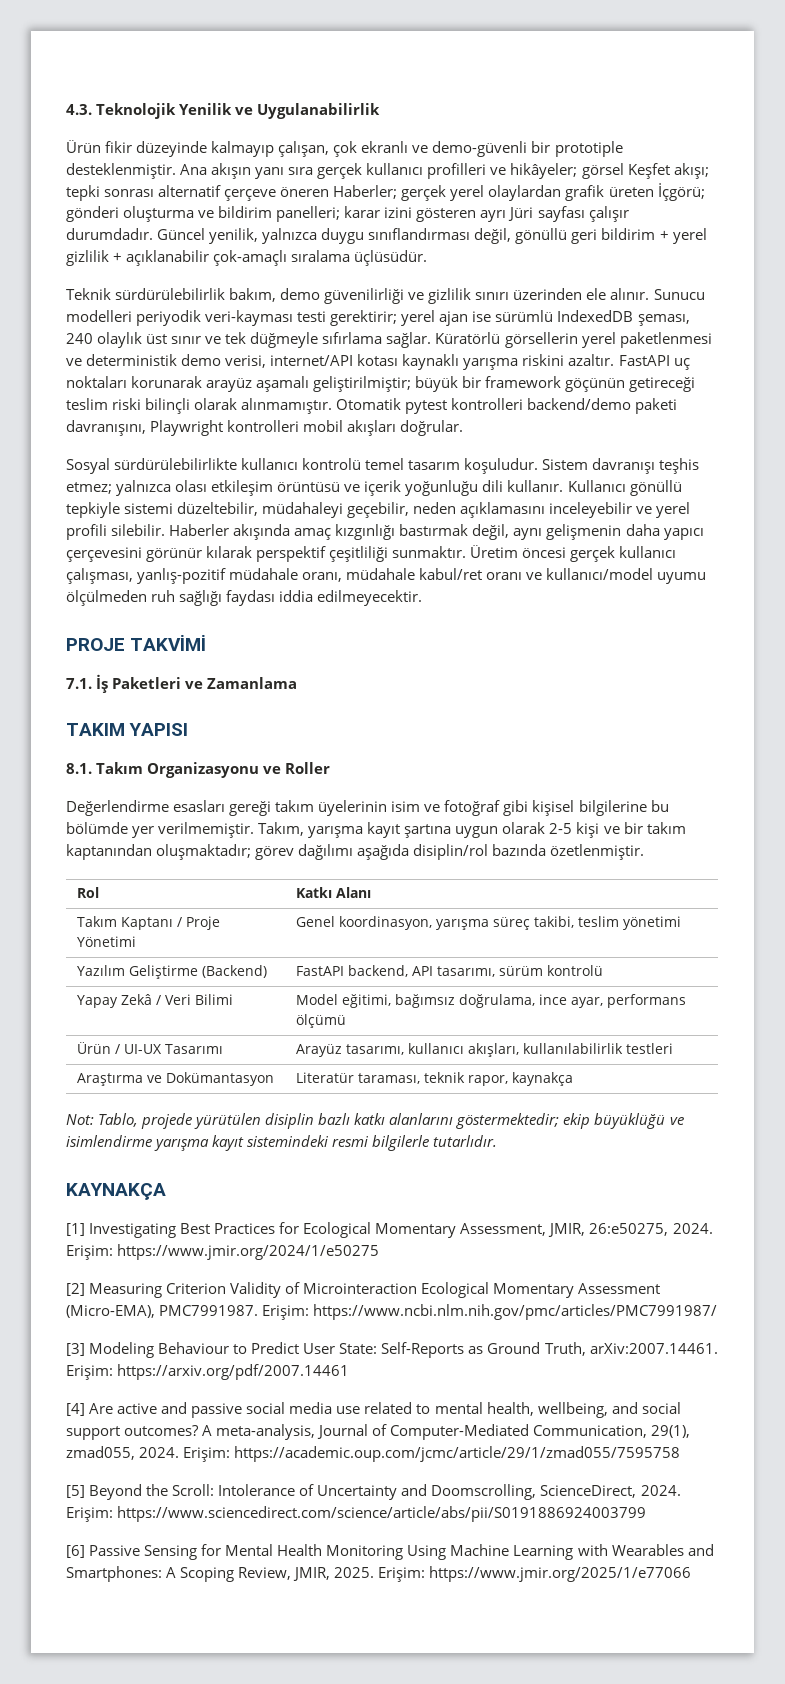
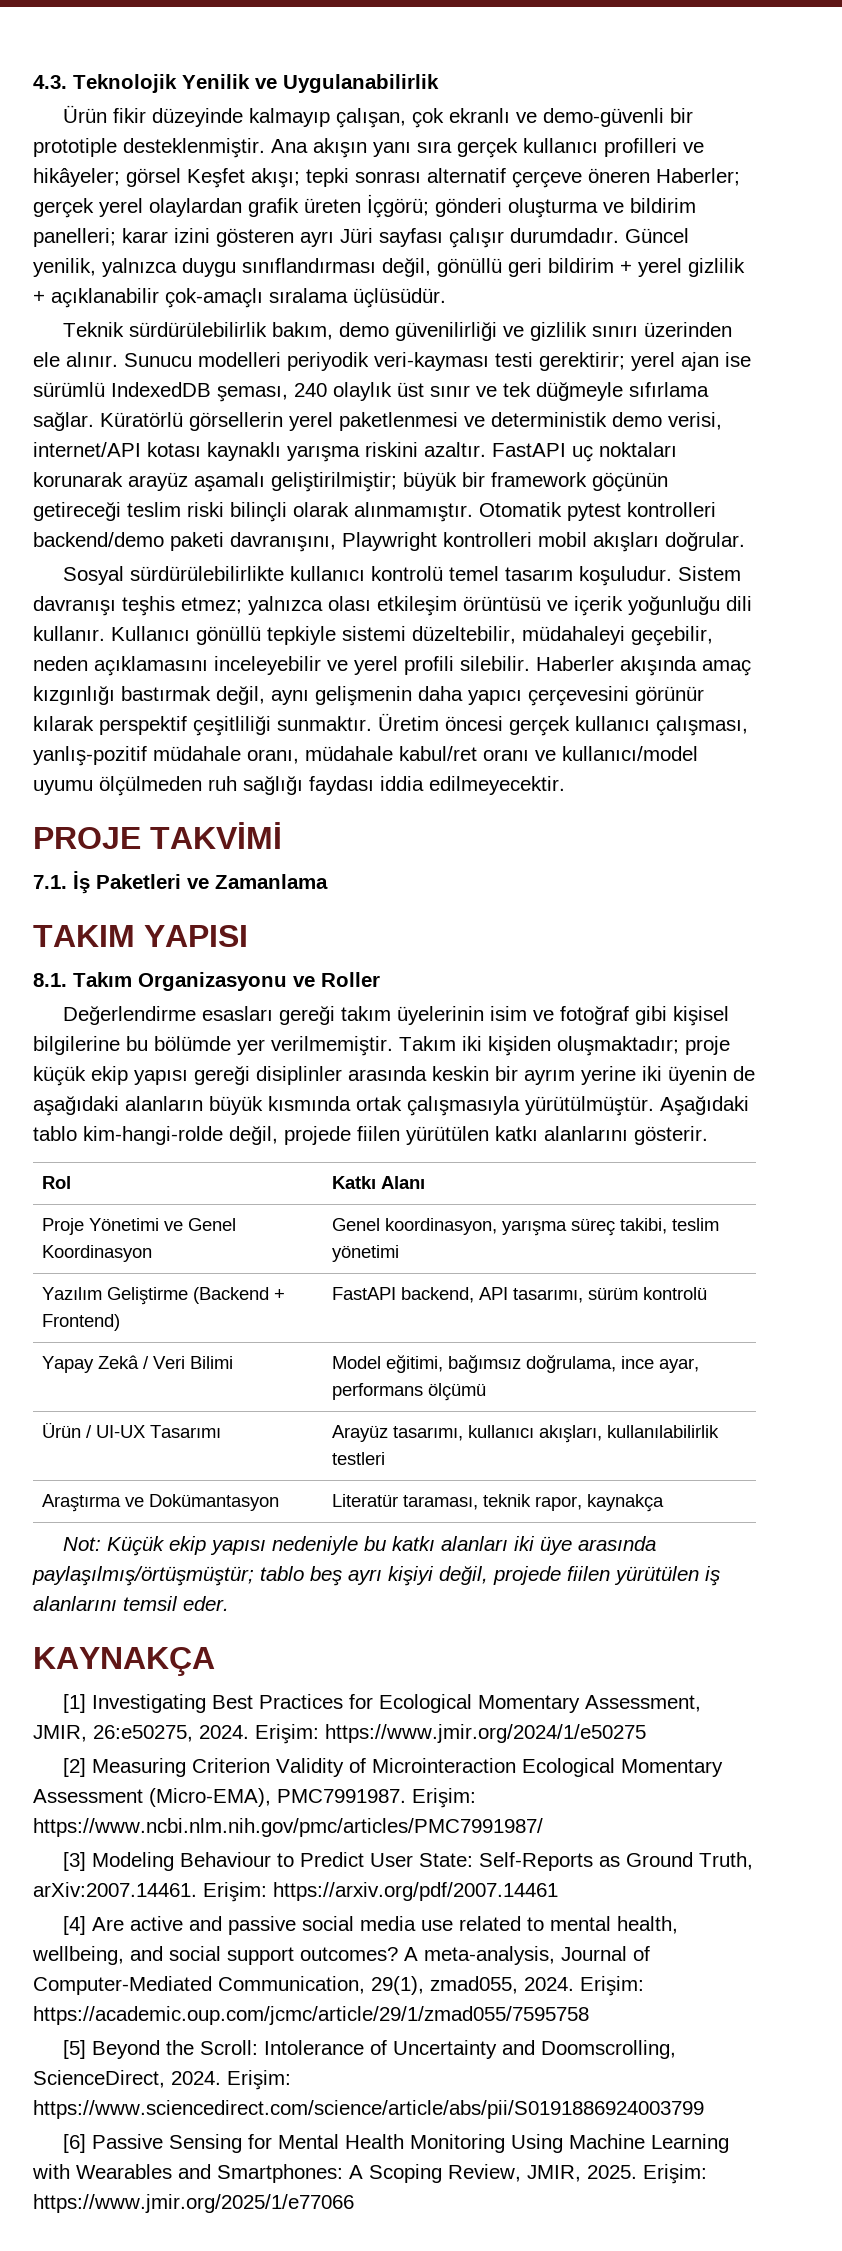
- Takım, yarışma kayıt şartına uygun olarak 2-5 kişi ve bir takım kaptanından oluşmaktadır; görev dağılımı aşağıda disiplin/rol bazında özetlenmiştir.
+ Takım iki kişiden oluşmaktadır; proje küçük ekip yapısı gereği disiplinler arasında keskin bir ayrım yerine iki üyenin de aşağıdaki alanların büyük kısmında ortak çalışmasıyla yürütülmüştür. Aşağıdaki tablo kim-hangi-rolde değil, projede fiilen yürütülen katkı alanlarını gösterir.
- Takım Kaptanı / Proje Yönetimi | Genel koordinasyon, yarışma süreç takibi, teslim yönetimi
+ Proje Yönetimi ve Genel Koordinasyon | Genel koordinasyon, yarışma süreç takibi, teslim yönetimi
- Yazılım Geliştirme (Backend) | FastAPI backend, API tasarımı, sürüm kontrolü
+ Yazılım Geliştirme (Backend + Frontend) | FastAPI backend, API tasarımı, sürüm kontrolü
- Not: Tablo, projede yürütülen disiplin bazlı katkı alanlarını göstermektedir; ekip büyüklüğü ve isimlendirme yarışma kayıt sistemindeki resmi bilgilerle tutarlıdır.
+ Not: Küçük ekip yapısı nedeniyle bu katkı alanları iki üye arasında paylaşılmış/örtüşmüştür; tablo beş ayrı kişiyi değil, projede fiilen yürütülen iş alanlarını temsil eder.

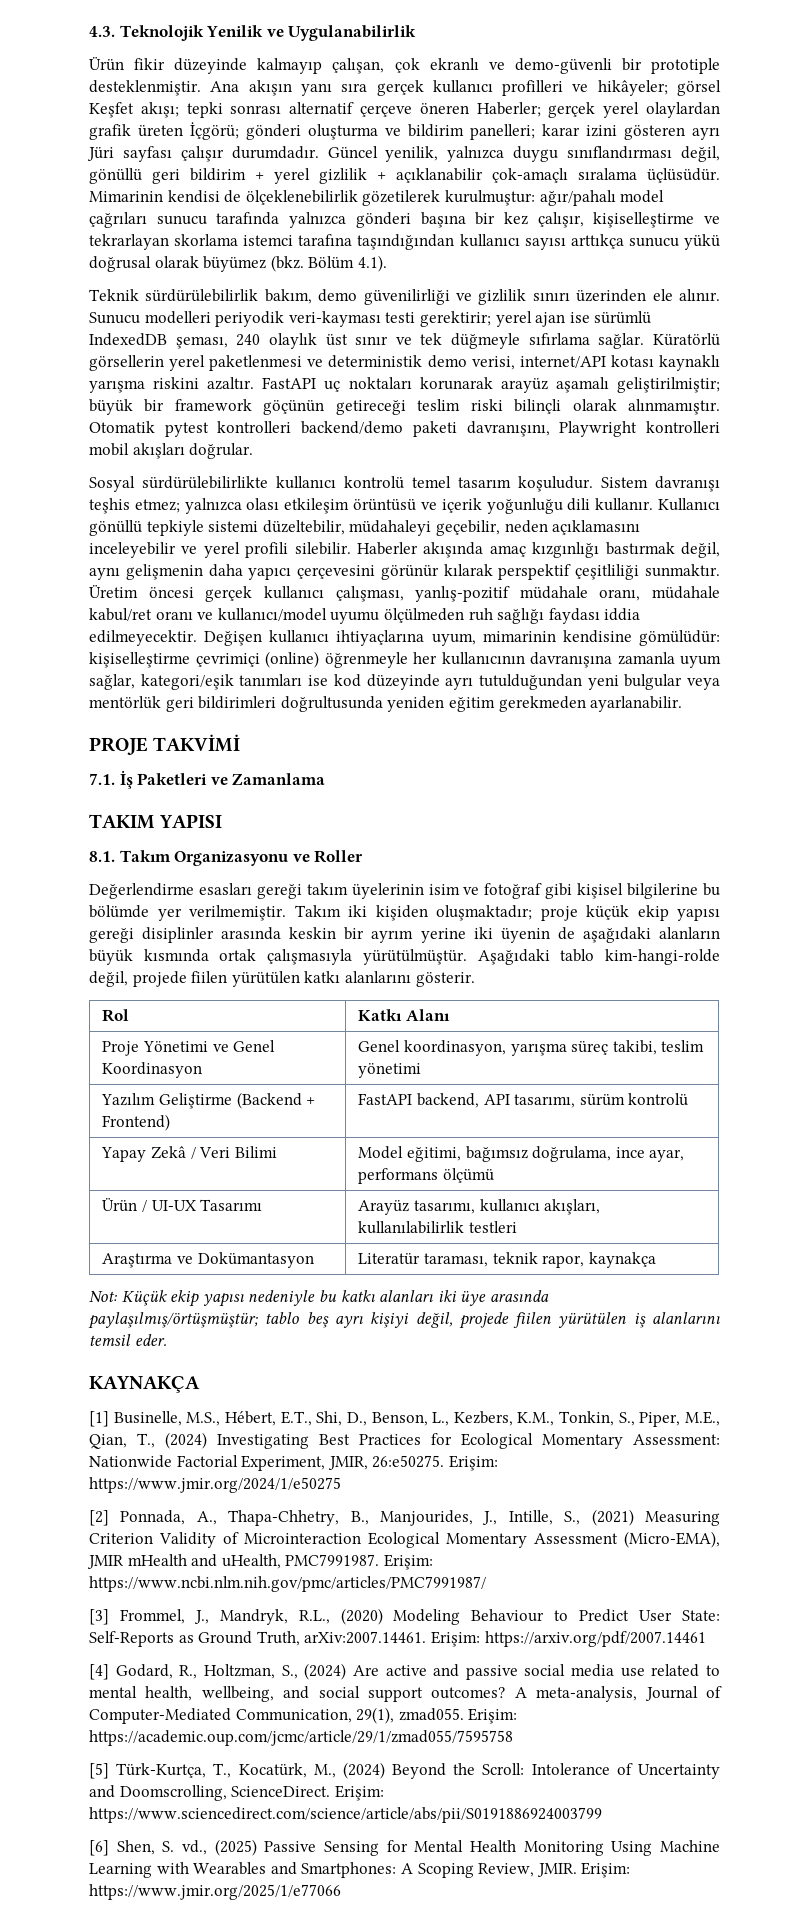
+ Mimarinin kendisi de ölçeklenebilirlik gözetilerek kurulmuştur: ağır/pahalı model çağrıları sunucu tarafında yalnızca gönderi başına bir kez çalışır, kişiselleştirme ve tekrarlayan skorlama istemci tarafına taşındığından kullanıcı sayısı arttıkça sunucu yükü doğrusal olarak büyümez (bkz. Bölüm 4.1).
+ Değişen kullanıcı ihtiyaçlarına uyum, mimarinin kendisine gömülüdür: kişiselleştirme çevrimiçi (online) öğrenmeyle her kullanıcının davranışına zamanla uyum sağlar, kategori/eşik tanımları ise kod düzeyinde ayrı tutulduğundan yeni bulgular veya mentörlük geri bildirimleri doğrultusunda yeniden eğitim gerekmeden ayarlanabilir.
- [1] Investigating Best Practices for Ecological Momentary Assessment, JMIR, 26:e50275, 2024. Erişim: https://www.jmir.org/2024/1/e50275
- [2] Measuring Criterion Validity of Microinteraction Ecological Momentary Assessment (Micro-EMA), PMC7991987.
+ [1] Businelle, M.S., Hébert, E.T., Shi, D., Benson, L., Kezbers, K.M., Tonkin, S., Piper, M.E., Qian, T., (2024) Investigating Best Practices for Ecological Momentary Assessment: Nationwide Factorial Experiment, JMIR, 26:e50275. Erişim: https://www.jmir.org/2024/1/e50275
+ [2] Ponnada, A., Thapa-Chhetry, B., Manjourides, J., Intille, S., (2021) Measuring Criterion Validity of Microinteraction Ecological Momentary Assessment (Micro-EMA), JMIR mHealth and uHealth, PMC7991987.
- [3] Modeling Behaviour to Predict User State: Self-Reports as Ground Truth, arXiv:2007.14461. Erişim: https://arxiv.org/pdf/2007.14461
+ [3] Frommel, J., Mandryk, R.L., (2020) Modeling Behaviour to Predict User State: Self-Reports as Ground Truth, arXiv:2007.14461. Erişim: https://arxiv.org/pdf/2007.14461
- [4] Are active and passive social media use related to mental health, wellbeing, and social support outcomes?
+ [4] Godard, R., Holtzman, S., (2024) Are active and passive social media use related to mental health, wellbeing, and social support outcomes?
- A meta-analysis, Journal of Computer-Mediated Communication, 29(1), zmad055, 2024.
+ A meta-analysis, Journal of Computer-Mediated Communication, 29(1), zmad055.
- [5] Beyond the Scroll: Intolerance of Uncertainty and Doomscrolling, ScienceDirect, 2024.
+ [5] Türk-Kurtça, T., Kocatürk, M., (2024) Beyond the Scroll: Intolerance of Uncertainty and Doomscrolling, ScienceDirect.
- [6] Passive Sensing for Mental Health Monitoring Using Machine Learning with Wearables and Smartphones: A Scoping Review, JMIR, 2025.
+ [6] Shen, S. vd., (2025) Passive Sensing for Mental Health Monitoring Using Machine Learning with Wearables and Smartphones: A Scoping Review, JMIR.

